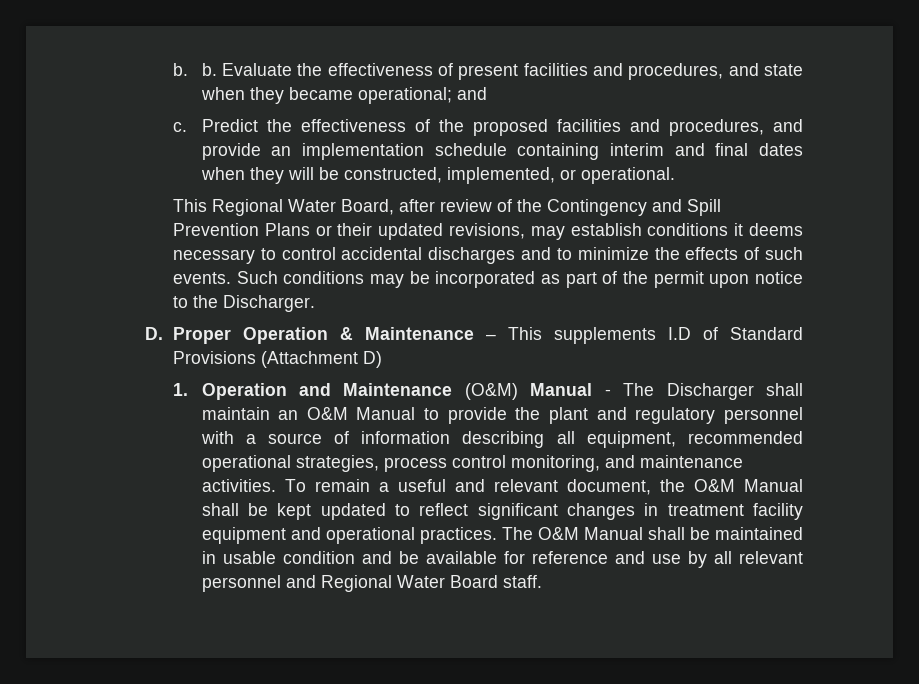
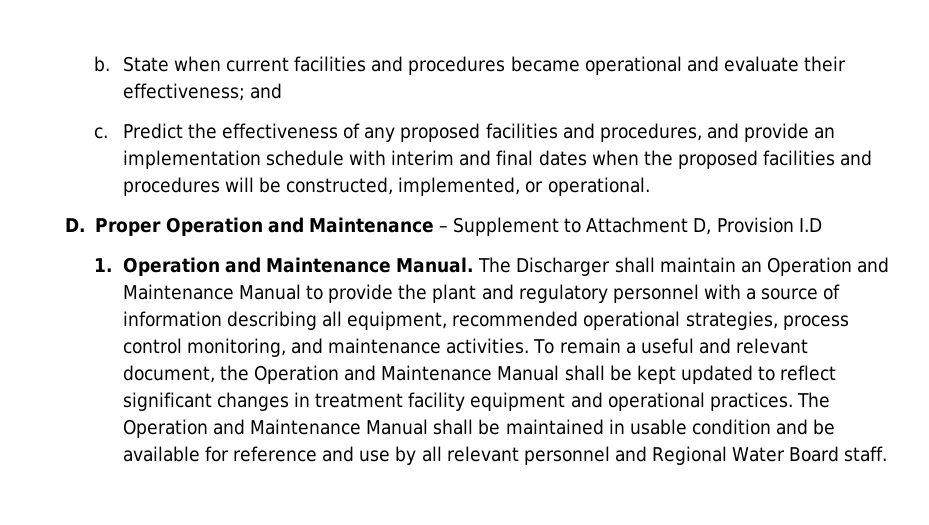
- b. b. Evaluate the effectiveness of present facilities and procedures, and state when they became operational; and
+ b. State when current facilities and procedures became operational and evaluate their effectiveness; and
- Predict the effectiveness of the proposed facilities and procedures, and provide an implementation schedule containing interim and final dates when they will be constructed, implemented, or operational.
+ Predict the effectiveness of any proposed facilities and procedures, and provide an implementation schedule with interim and final dates when the proposed facilities and procedures will be constructed, implemented, or operational.
- This Regional Water Board, after review of the Contingency and Spill Prevention Plans or their updated revisions, may establish conditions it deems necessary to control accidental discharges and to minimize the effects of such events. Such conditions may be incorporated as part of the permit upon notice to the Discharger.
- D. Proper Operation & Maintenance – This supplements I.D of Standard Provisions (Attachment D)
+ D. Proper Operation and Maintenance – Supplement to Attachment D, Provision I.D
- 1. Operation and Maintenance (O&M) Manual - The Discharger shall maintain an O&M Manual to provide the plant and regulatory personnel with a source of information describing all equipment, recommended operational strategies, process control monitoring, and maintenance activities.
+ 1. Operation and Maintenance Manual. The Discharger shall maintain an Operation and Maintenance Manual to provide the plant and regulatory personnel with a source of information describing all equipment, recommended operational strategies, process control monitoring, and maintenance activities.
- To remain a useful and relevant document, the O&M Manual shall be kept updated to reflect significant changes in treatment facility equipment and operational practices.
+ To remain a useful and relevant document, the Operation and Maintenance Manual shall be kept updated to reflect significant changes in treatment facility equipment and operational practices.
- The O&M Manual shall be maintained in usable condition and be available for reference and use by all relevant personnel and Regional Water Board staff.
+ The Operation and Maintenance Manual shall be maintained in usable condition and be available for reference and use by all relevant personnel and Regional Water Board staff.

